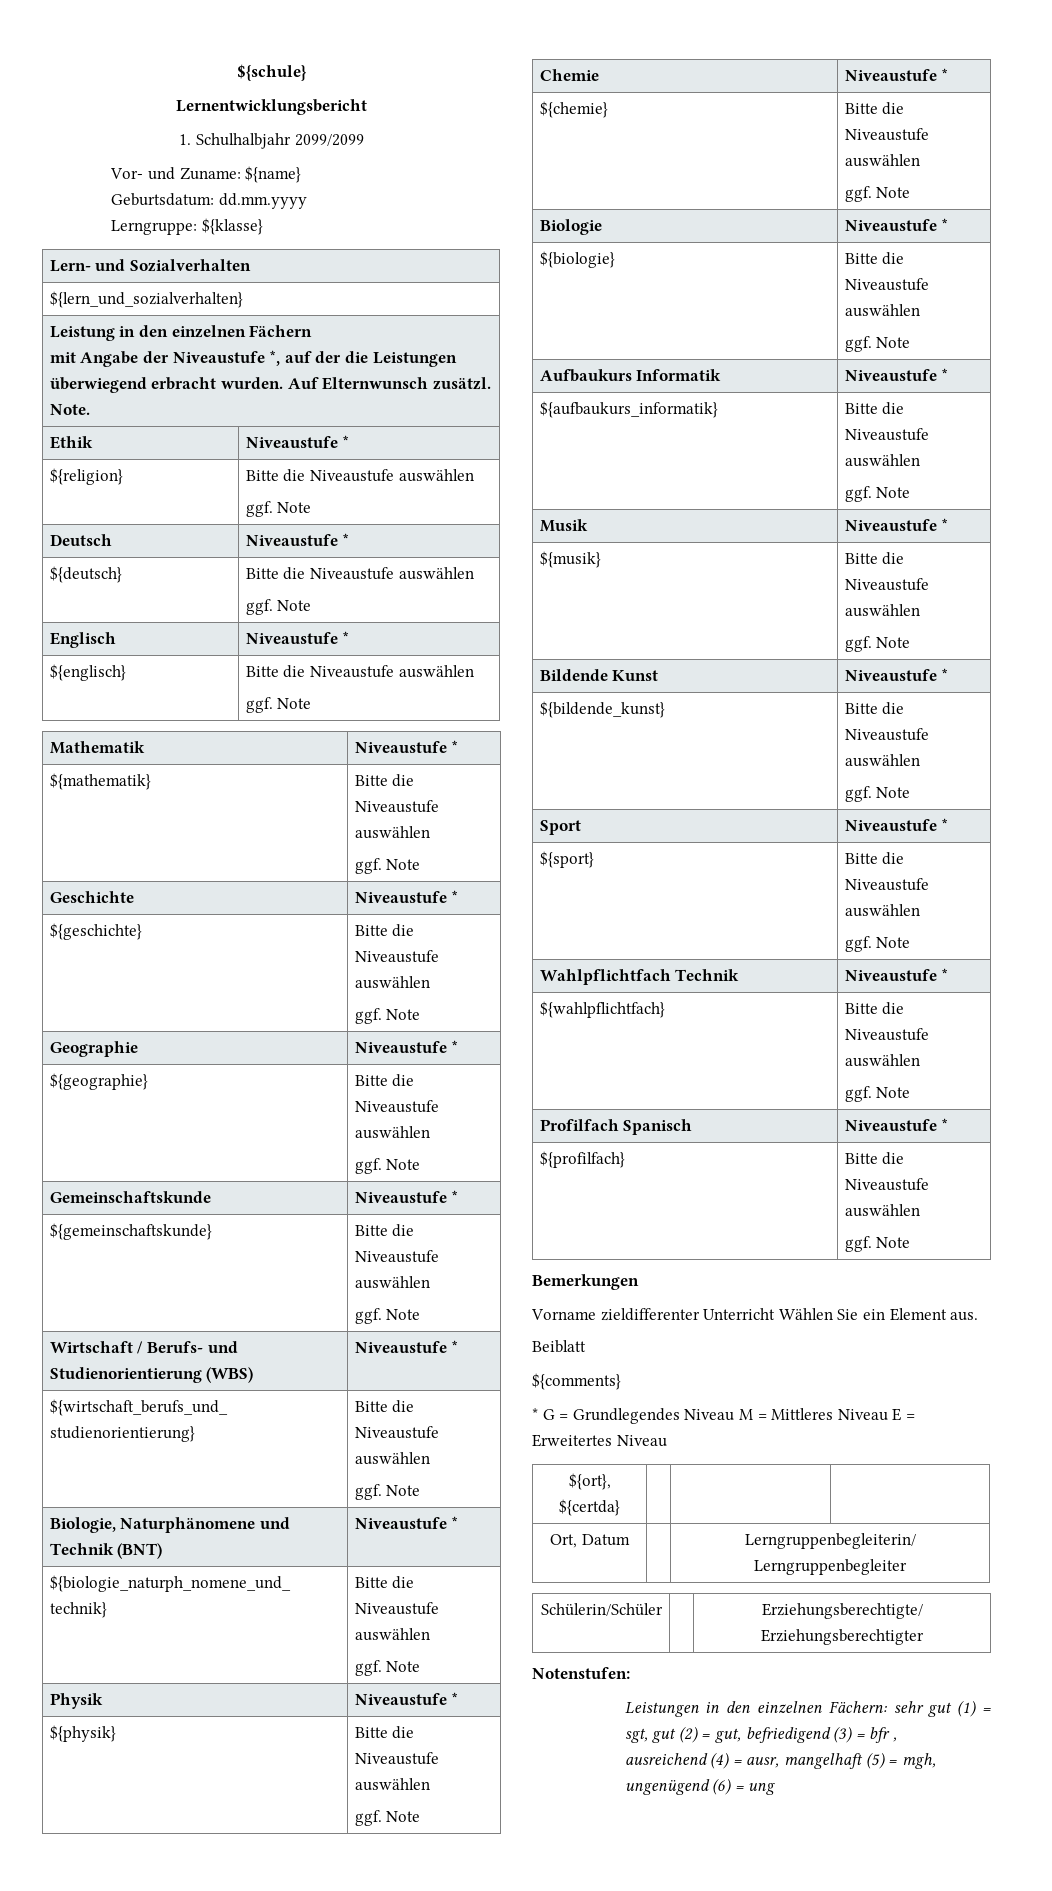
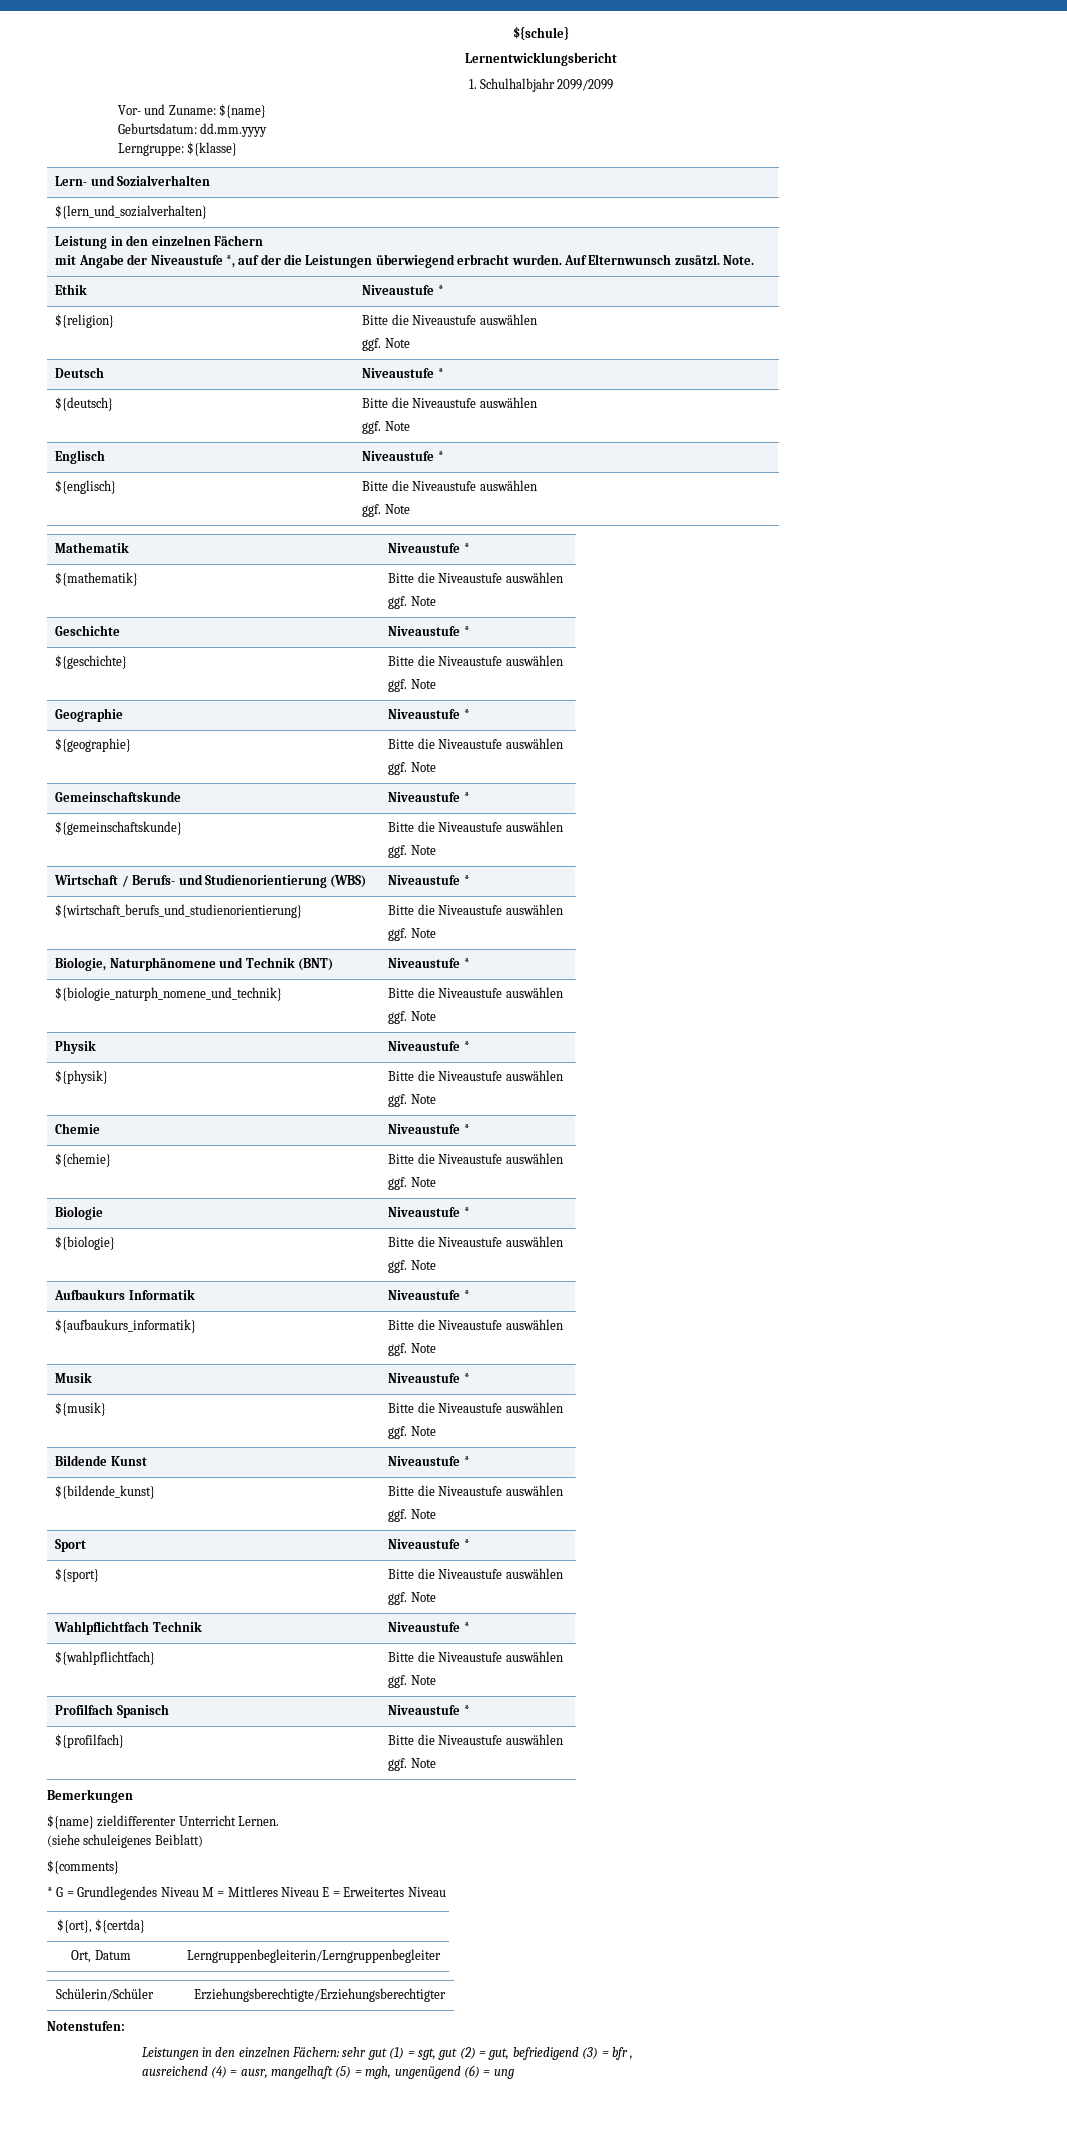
- Vorname zieldifferenter Unterricht Wählen Sie ein Element aus.
- Beiblatt
+ ${name} zieldifferenter Unterricht Lernen.
+ (siehe schuleigenes Beiblatt)

